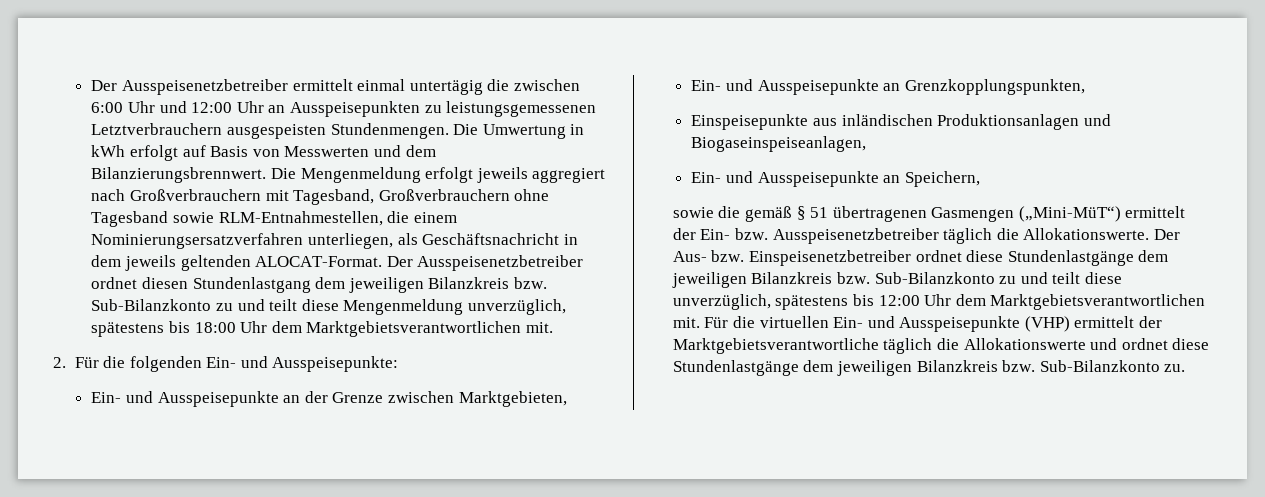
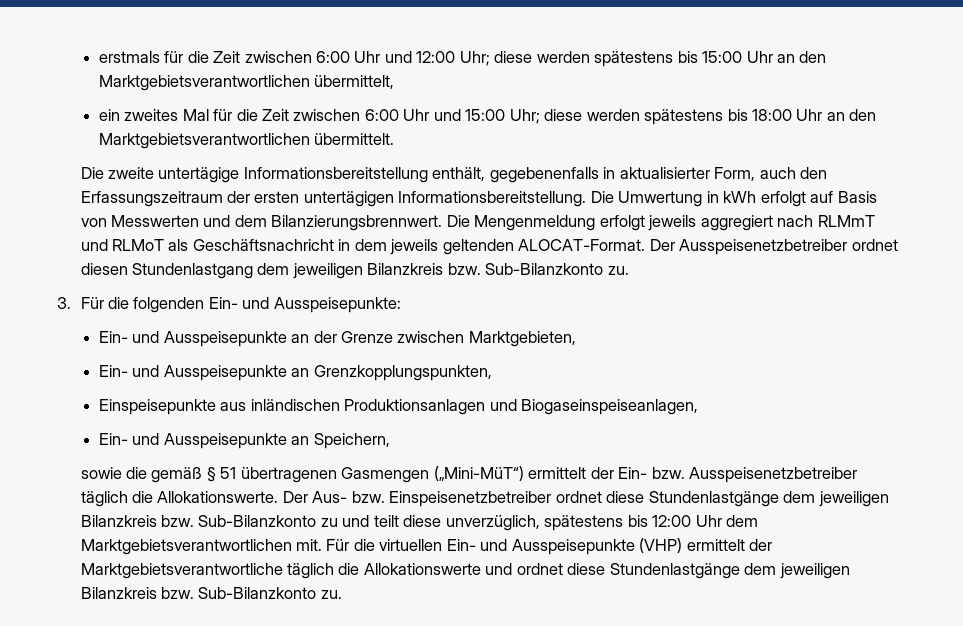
- Der Ausspeisenetzbetreiber ermittelt einmal untertägig die zwischen 6:00 Uhr und 12:00 Uhr an Ausspeisepunkten zu leistungsgemessenen Letztverbrauchern ausgespeisten Stundenmengen.
+ erstmals für die Zeit zwischen 6:00 Uhr und 12:00 Uhr; diese werden spätestens bis 15:00 Uhr an den Marktgebietsverantwortlichen übermittelt,
+ ein zweites Mal für die Zeit zwischen 6:00 Uhr und 15:00 Uhr; diese werden spätestens bis 18:00 Uhr an den Marktgebietsverantwortlichen übermittelt.
+ Die zweite untertägige Informationsbereitstellung enthält, gegebenenfalls in aktualisierter Form, auch den Erfassungszeitraum der ersten untertägigen Informationsbereitstellung.
- Die Mengenmeldung erfolgt jeweils aggregiert nach Großverbrauchern mit Tagesband, Großverbrauchern ohne Tagesband sowie RLM-Entnahmestellen, die einem Nominierungsersatzverfahren unterliegen, als Geschäftsnachricht in dem jeweils geltenden ALOCAT-Format.
+ Die Mengenmeldung erfolgt jeweils aggregiert nach RLMmT und RLMoT als Geschäftsnachricht in dem jeweils geltenden ALOCAT-Format.
- Der Ausspeisenetzbetreiber ordnet diesen Stundenlastgang dem jeweiligen Bilanzkreis bzw. Sub-Bilanzkonto zu und teilt diese Mengenmeldung unverzüglich, spätestens bis 18:00 Uhr dem Marktgebietsverantwortlichen mit.
- 2. Für die folgenden Ein- und Ausspeisepunkte:
+ Der Ausspeisenetzbetreiber ordnet diesen Stundenlastgang dem jeweiligen Bilanzkreis bzw. Sub-Bilanzkonto zu.
+ 3. Für die folgenden Ein- und Ausspeisepunkte:

